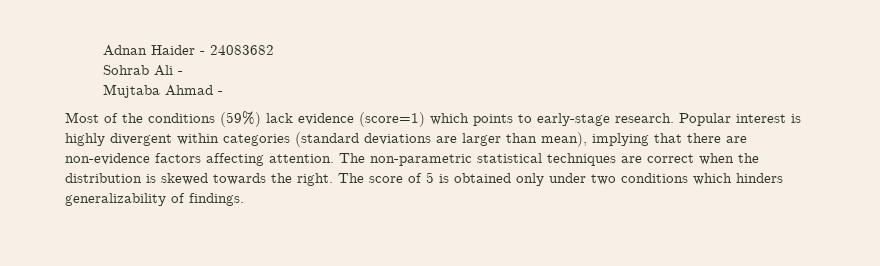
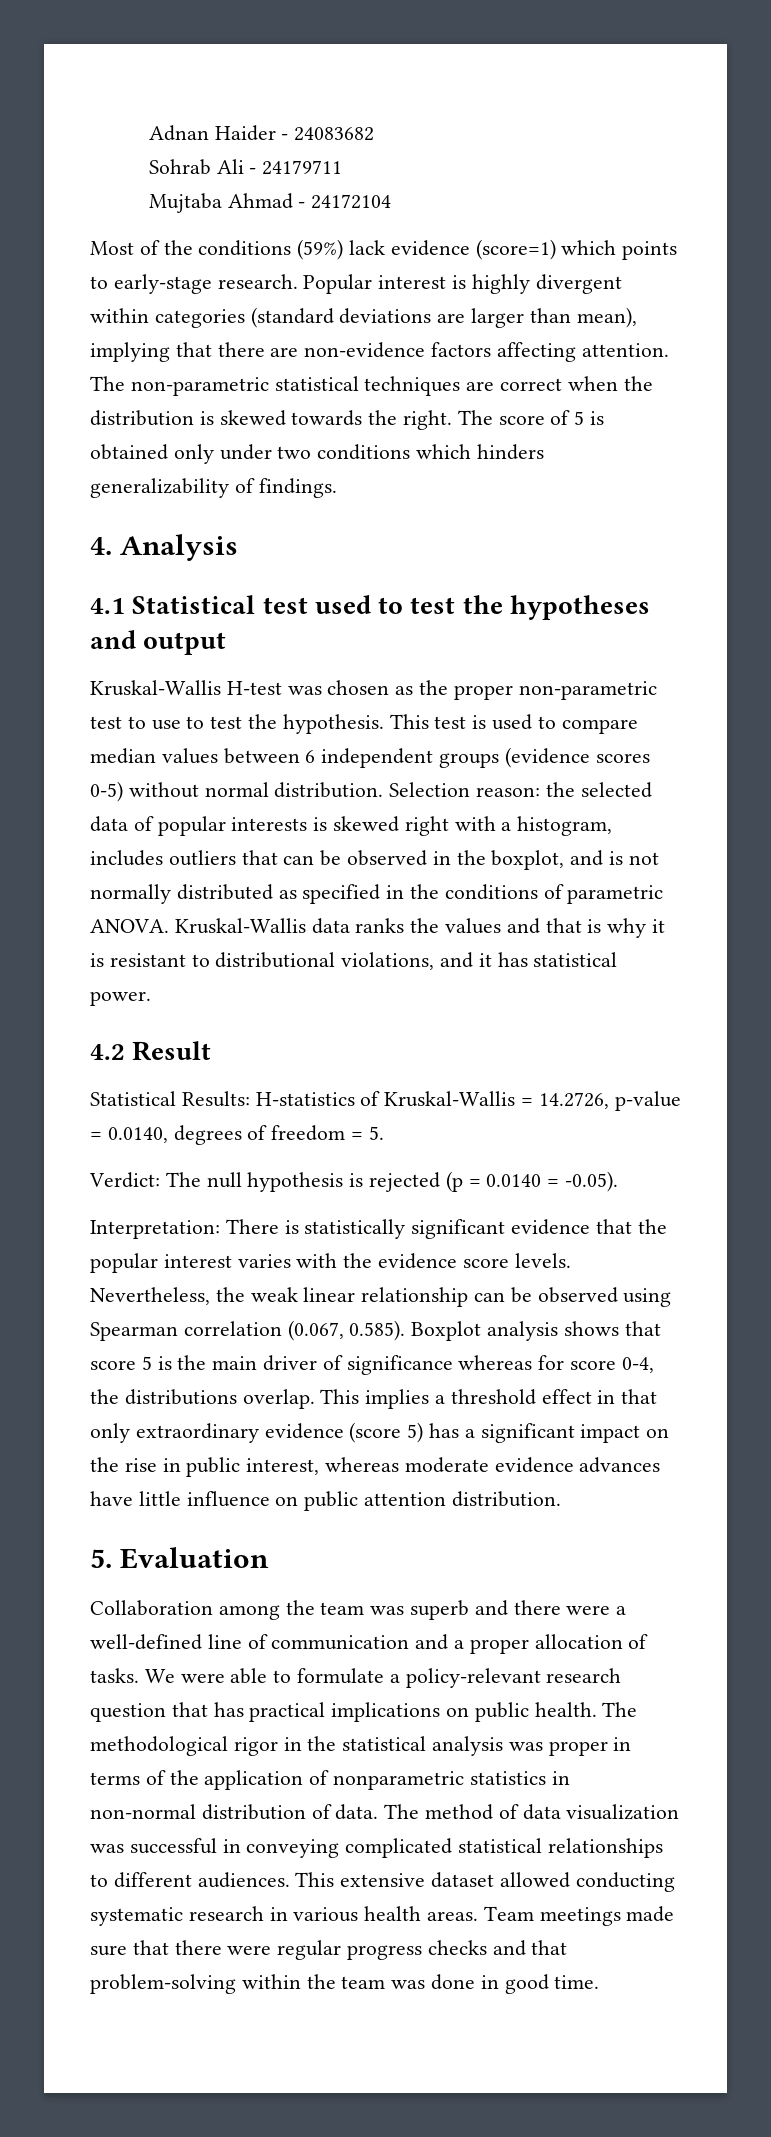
- Sohrab Ali -
+ Sohrab Ali - 24179711
- Mujtaba Ahmad -
+ Mujtaba Ahmad - 24172104
+ 4. Analysis
+ 4.1 Statistical test used to test the hypotheses and output
+ Kruskal-Wallis H-test was chosen as the proper non-parametric test to use to test the hypothesis. This test is used to compare median values between 6 independent groups (evidence scores 0-5) without normal distribution. Selection reason: the selected data of popular interests is skewed right with a histogram, includes outliers that can be observed in the boxplot, and is not normally distributed as specified in the conditions of parametric ANOVA. Kruskal-Wallis data ranks the values and that is why it is resistant to distributional violations, and it has statistical power.
+ 4.2 Result
+ Statistical Results: H-statistics of Kruskal-Wallis = 14.2726, p-value = 0.0140, degrees of freedom = 5.
+ Verdict: The null hypothesis is rejected (p = 0.0140 = -0.05).
+ Interpretation: There is statistically significant evidence that the popular interest varies with the evidence score levels. Nevertheless, the weak linear relationship can be observed using Spearman correlation (0.067, 0.585). Boxplot analysis shows that score 5 is the main driver of significance whereas for score 0-4, the distributions overlap. This implies a threshold effect in that only extraordinary evidence (score 5) has a significant impact on the rise in public interest, whereas moderate evidence advances have little influence on public attention distribution.
+ 5. Evaluation
+ Collaboration among the team was superb and there were a well-defined line of communication and a proper allocation of tasks. We were able to formulate a policy-relevant research question that has practical implications on public health. The methodological rigor in the statistical analysis was proper in terms of the application of nonparametric statistics in non-normal distribution of data. The method of data visualization was successful in conveying complicated statistical relationships to different audiences. This extensive dataset allowed conducting systematic research in various health areas. Team meetings made sure that there were regular progress checks and that problem-solving within the team was done in good time.

